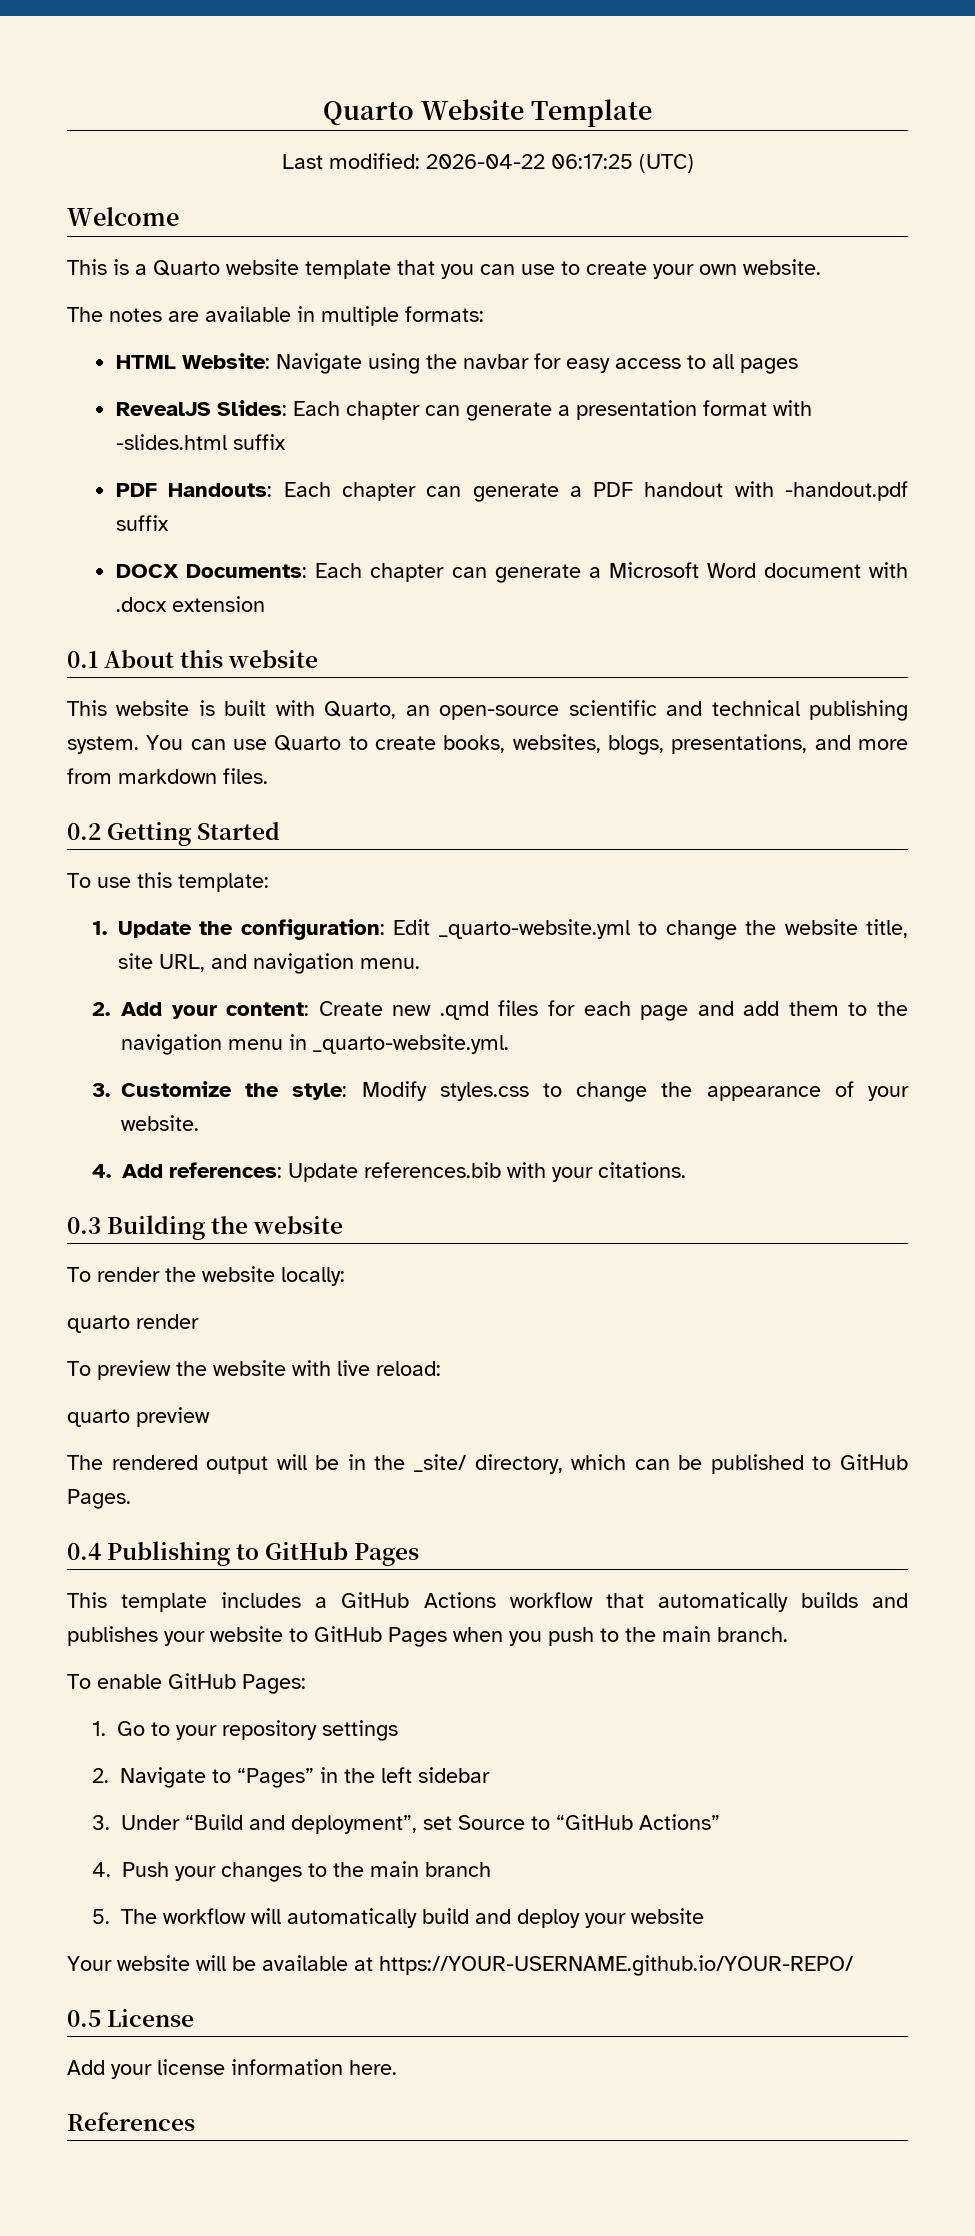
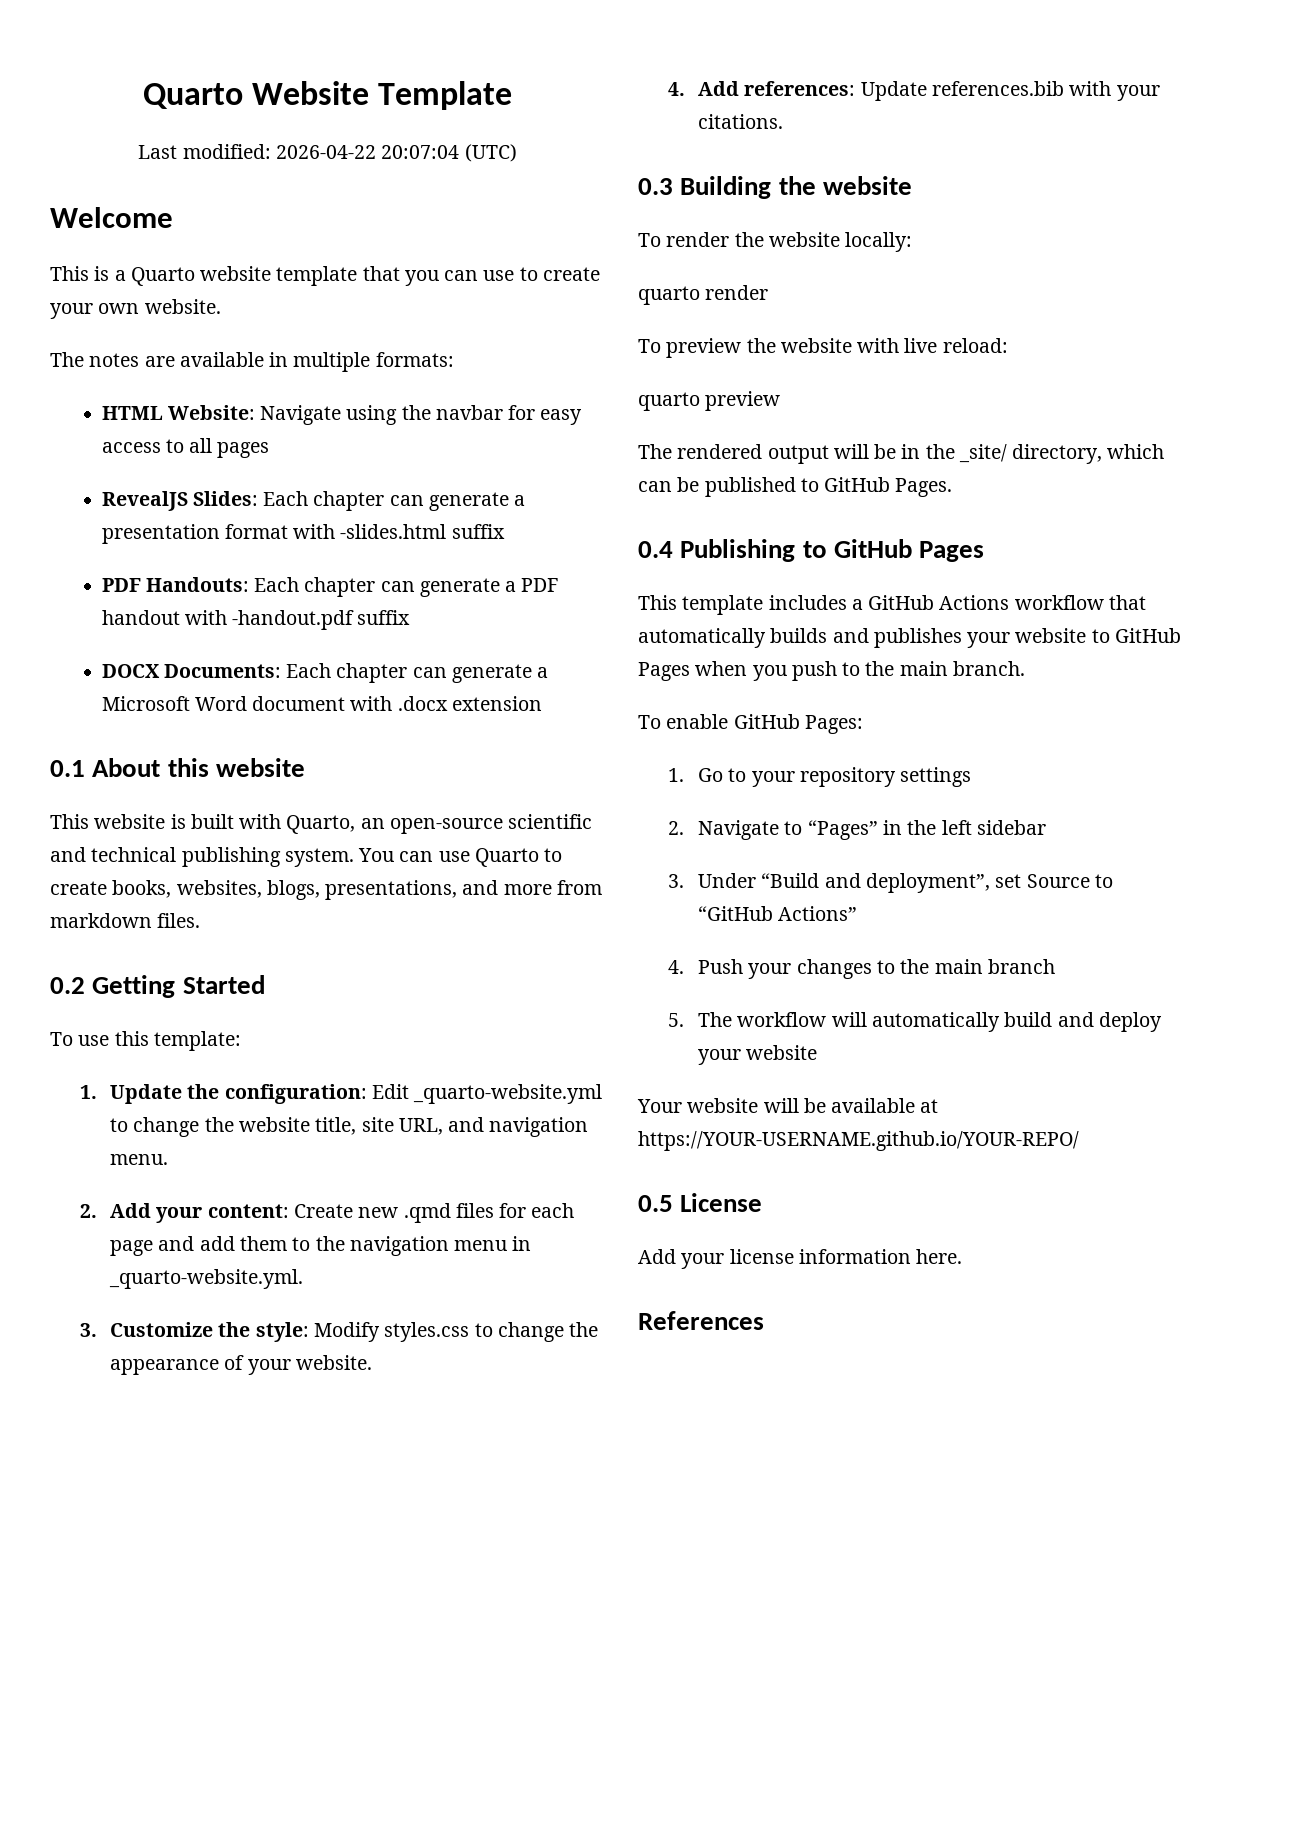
- Last modified: 2026-04-22 06:17:25 (UTC)
+ Last modified: 2026-04-22 20:07:04 (UTC)

